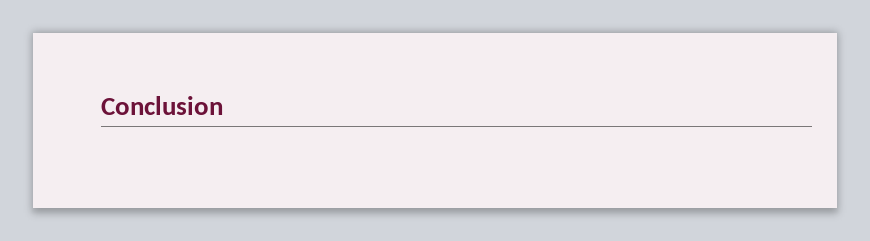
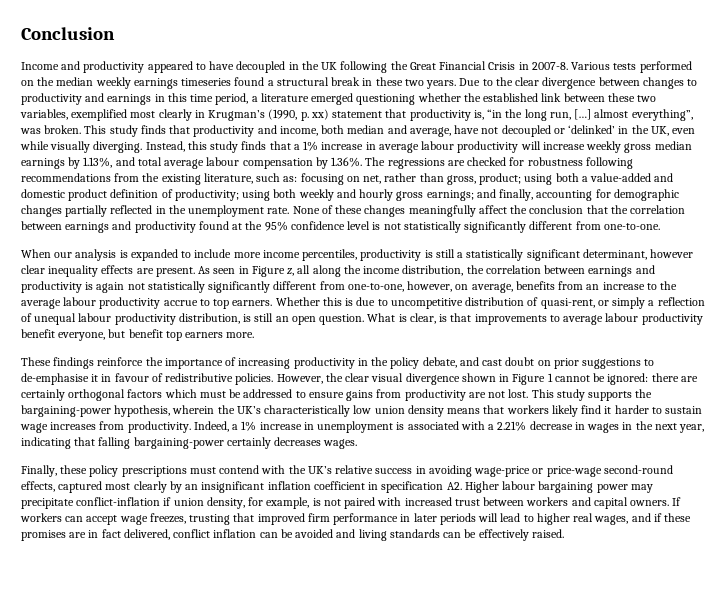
+ Income and productivity appeared to have decoupled in the UK following the Great Financial Crisis in 2007-8. Various tests performed on the median weekly earnings timeseries found a structural break in these two years. Due to the clear divergence between changes to productivity and earnings in this time period, a literature emerged questioning whether the established link between these two variables, exemplified most clearly in Krugman’s (1990, p. xx) statement that productivity is, “in the long run, […] almost everything”, was broken. This study finds that productivity and income, both median and average, have not decoupled or ‘delinked’ in the UK, even while visually diverging. Instead, this study finds that a 1% increase in average labour productivity will increase weekly gross median earnings by 1.13%, and total average labour compensation by 1.36%. The regressions are checked for robustness following recommendations from the existing literature, such as: focusing on net, rather than gross, product; using both a value-added and domestic product definition of productivity; using both weekly and hourly gross earnings; and finally, accounting for demographic changes partially reflected in the unemployment rate. None of these changes meaningfully affect the conclusion that the correlation between earnings and productivity found at the 95% confidence level is not statistically significantly different from one-to-one.
+ When our analysis is expanded to include more income percentiles, productivity is still a statistically significant determinant, however clear inequality effects are present. As seen in Figure z, all along the income distribution, the correlation between earnings and productivity is again not statistically significantly different from one-to-one, however, on average, benefits from an increase to the average labour productivity accrue to top earners. Whether this is due to uncompetitive distribution of quasi-rent, or simply a reflection of unequal labour productivity distribution, is still an open question. What is clear, is that improvements to average labour productivity benefit everyone, but benefit top earners more.
+ These findings reinforce the importance of increasing productivity in the policy debate, and cast doubt on prior suggestions to de-emphasise it in favour of redistributive policies. However, the clear visual divergence shown in Figure 1 cannot be ignored: there are certainly orthogonal factors which must be addressed to ensure gains from productivity are not lost. This study supports the bargaining-power hypothesis, wherein the UK’s characteristically low union density means that workers likely find it harder to sustain wage increases from productivity. Indeed, a 1% increase in unemployment is associated with a 2.21% decrease in wages in the next year, indicating that falling bargaining-power certainly decreases wages.
+ Finally, these policy prescriptions must contend with the UK’s relative success in avoiding wage-price or price-wage second-round effects, captured most clearly by an insignificant inflation coefficient in specification A2. Higher labour bargaining power may precipitate conflict-inflation if union density, for example, is not paired with increased trust between workers and capital owners. If workers can accept wage freezes, trusting that improved firm performance in later periods will lead to higher real wages, and if these promises are in fact delivered, conflict inflation can be avoided and living standards can be effectively raised.

